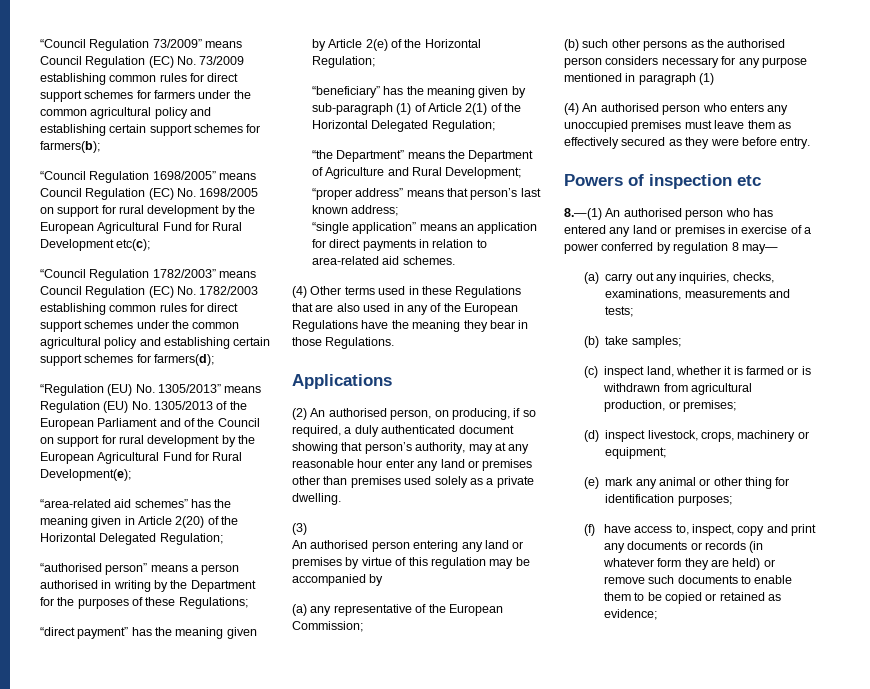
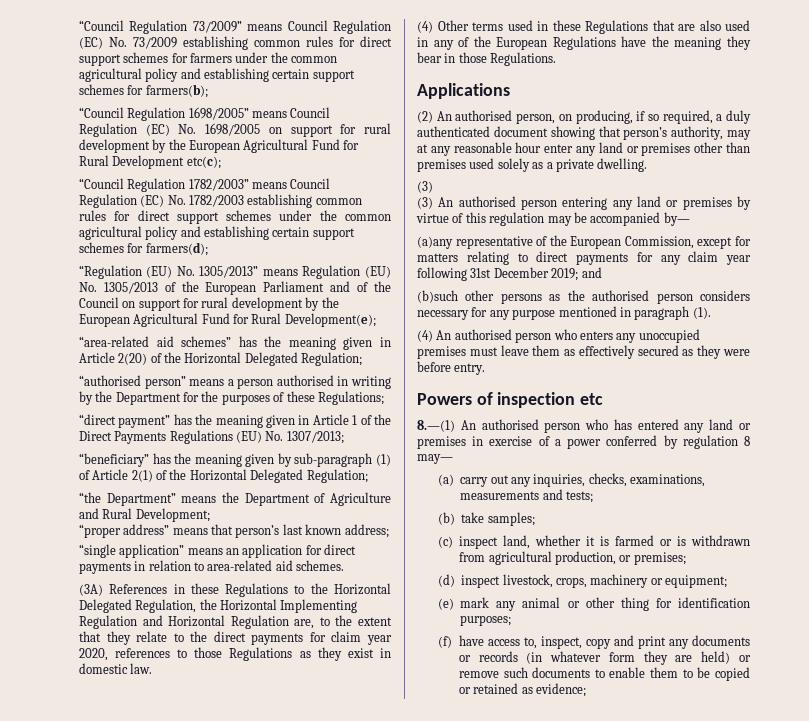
- “direct payment” has the meaning given by Article 2(e) of the Horizontal Regulation;
+ “direct payment” has the meaning given in Article 1 of the Direct Payments Regulations (EU) No. 1307/2013;
+ (3A) References in these Regulations to the Horizontal Delegated Regulation, the Horizontal Implementing Regulation and Horizontal Regulation are, to the extent that they relate to the direct payments for claim year 2020, references to those Regulations as they exist in domestic law.
- An authorised person entering any land or premises by virtue of this regulation may be accompanied by
- (a) any representative of the European Commission;
- (b) such other persons as the authorised person considers necessary for any purpose mentioned in paragraph (1)
+ (3) An authorised person entering any land or premises by virtue of this regulation may be accompanied by—
+ (a)any representative of the European Commission, except for matters relating to direct payments for any claim year following 31st December 2019; and
+ (b)such other persons as the authorised person considers necessary for any purpose mentioned in paragraph (1).

